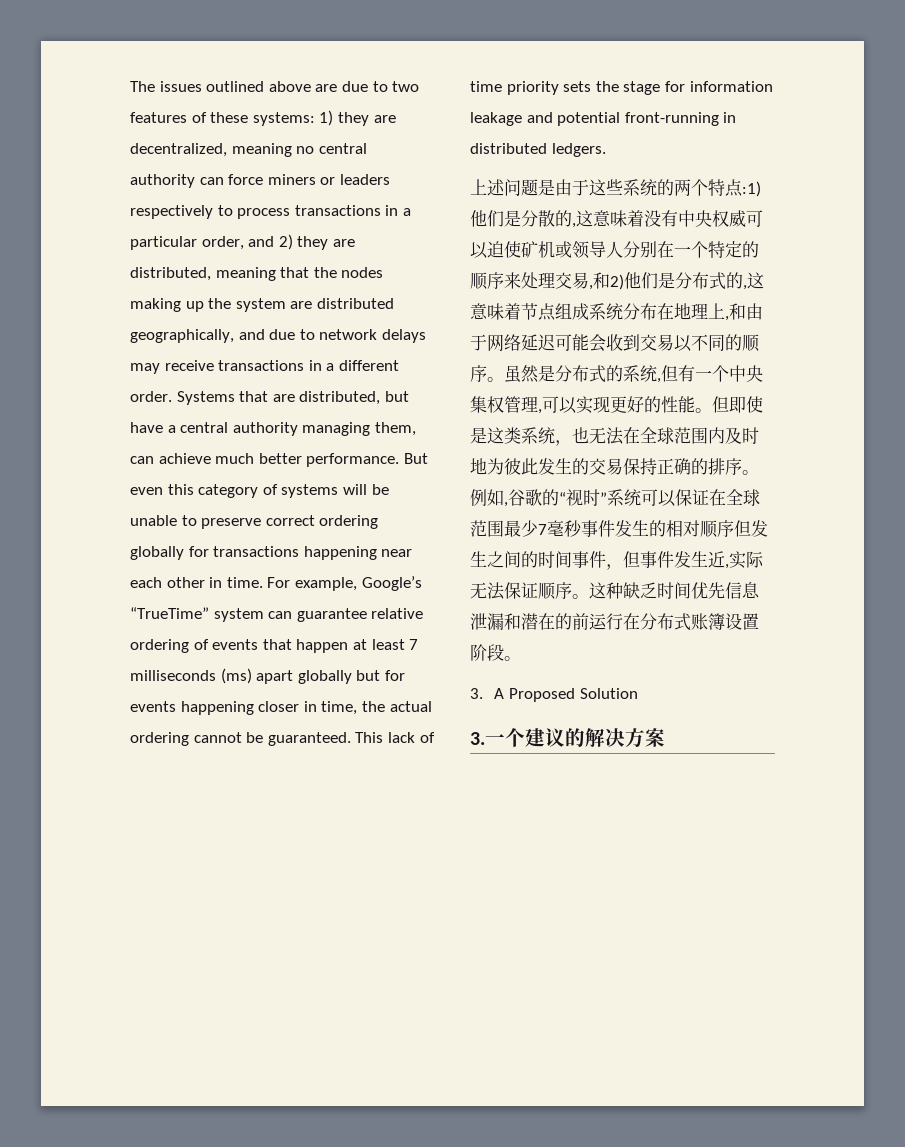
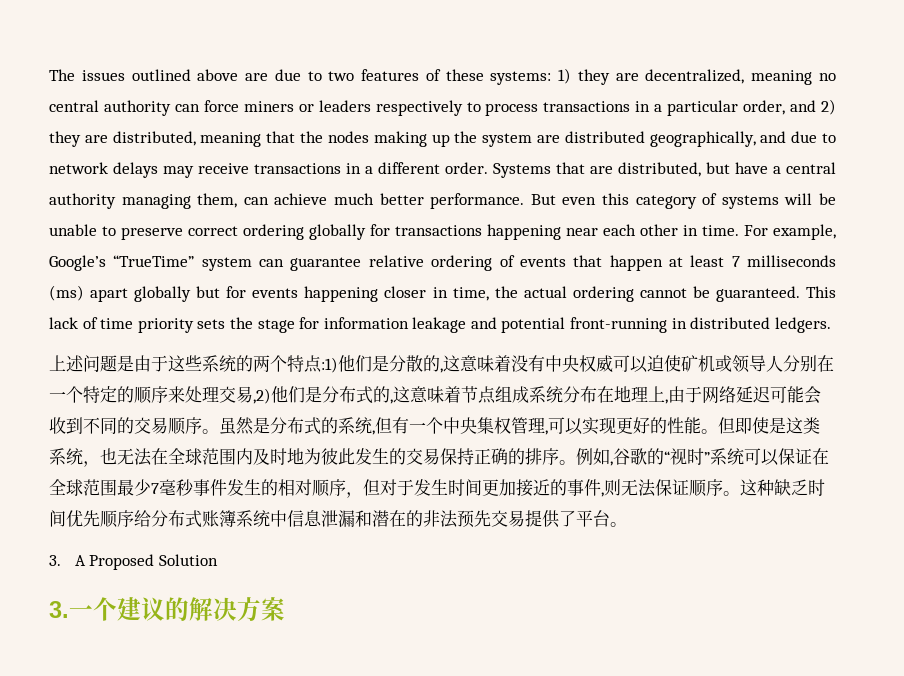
- 上述问题是由于这些系统的两个特点:1)他们是分散的,这意味着没有中央权威可以迫使矿机或领导人分别在一个特定的顺序来处理交易,和2)他们是分布式的,这意味着节点组成系统分布在地理上,和由于网络延迟可能会收到交易以不同的顺序。
+ 上述问题是由于这些系统的两个特点:1)他们是分散的,这意味着没有中央权威可以迫使矿机或领导人分别在一个特定的顺序来处理交易,2)他们是分布式的,这意味着节点组成系统分布在地理上,由于网络延迟可能会收到不同的交易顺序。
- 例如,谷歌的“视时”系统可以保证在全球范围最少7毫秒事件发生的相对顺序但发生之间的时间事件，但事件发生近,实际无法保证顺序。
+ 例如,谷歌的“视时”系统可以保证在全球范围最少7毫秒事件发生的相对顺序，但对于发生时间更加接近的事件,则无法保证顺序。
- 这种缺乏时间优先信息泄漏和潜在的前运行在分布式账簿设置阶段。
+ 这种缺乏时间优先顺序给分布式账簿系统中信息泄漏和潜在的非法预先交易提供了平台。

